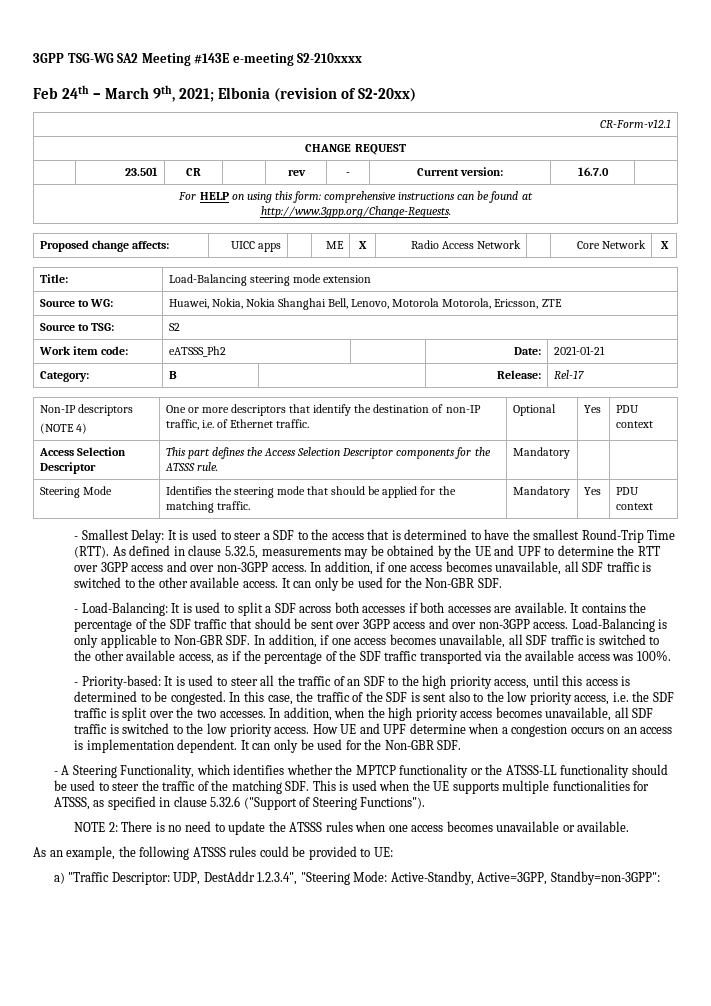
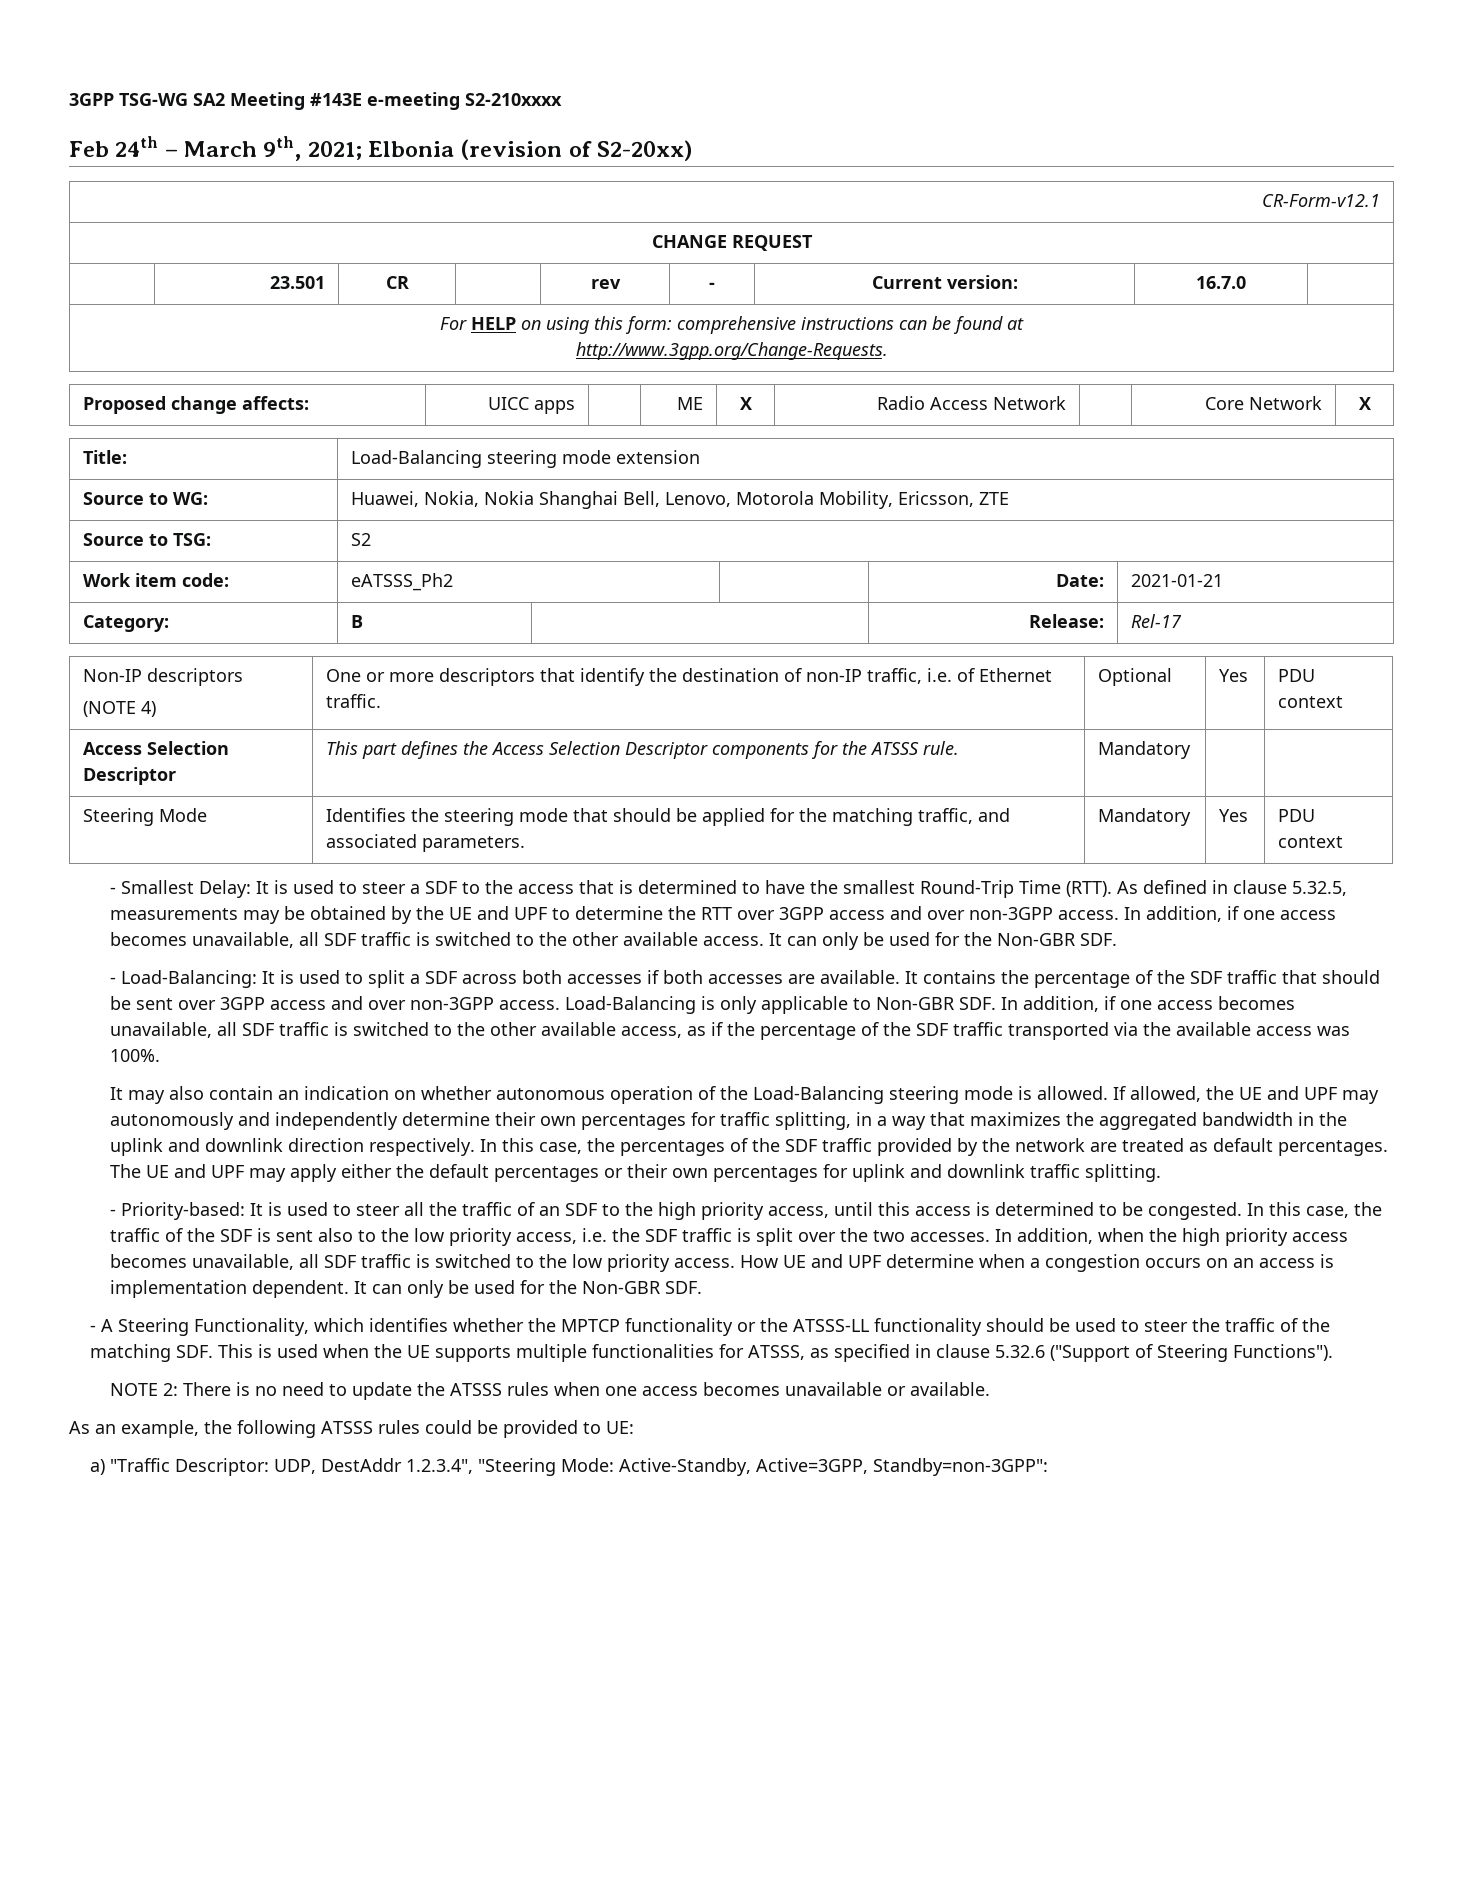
- Source to WG: | Huawei, Nokia, Nokia Shanghai Bell, Lenovo, Motorola Motorola, Ericsson, ZTE
+ Source to WG: | Huawei, Nokia, Nokia Shanghai Bell, Lenovo, Motorola Mobility, Ericsson, ZTE
- Steering Mode | Identifies the steering mode that should be applied for the matching traffic. | Mandatory | Yes | PDU context
+ Steering Mode | Identifies the steering mode that should be applied for the matching traffic, and associated parameters. | Mandatory | Yes | PDU context
+ It may also contain an indication on whether autonomous operation of the Load-Balancing steering mode is allowed. If allowed, the UE and UPF may autonomously and independently determine their own percentages for traffic splitting, in a way that maximizes the aggregated bandwidth in the uplink and downlink direction respectively. In this case, the percentages of the SDF traffic provided by the network are treated as default percentages. The UE and UPF may apply either the default percentages or their own percentages for uplink and downlink traffic splitting.

